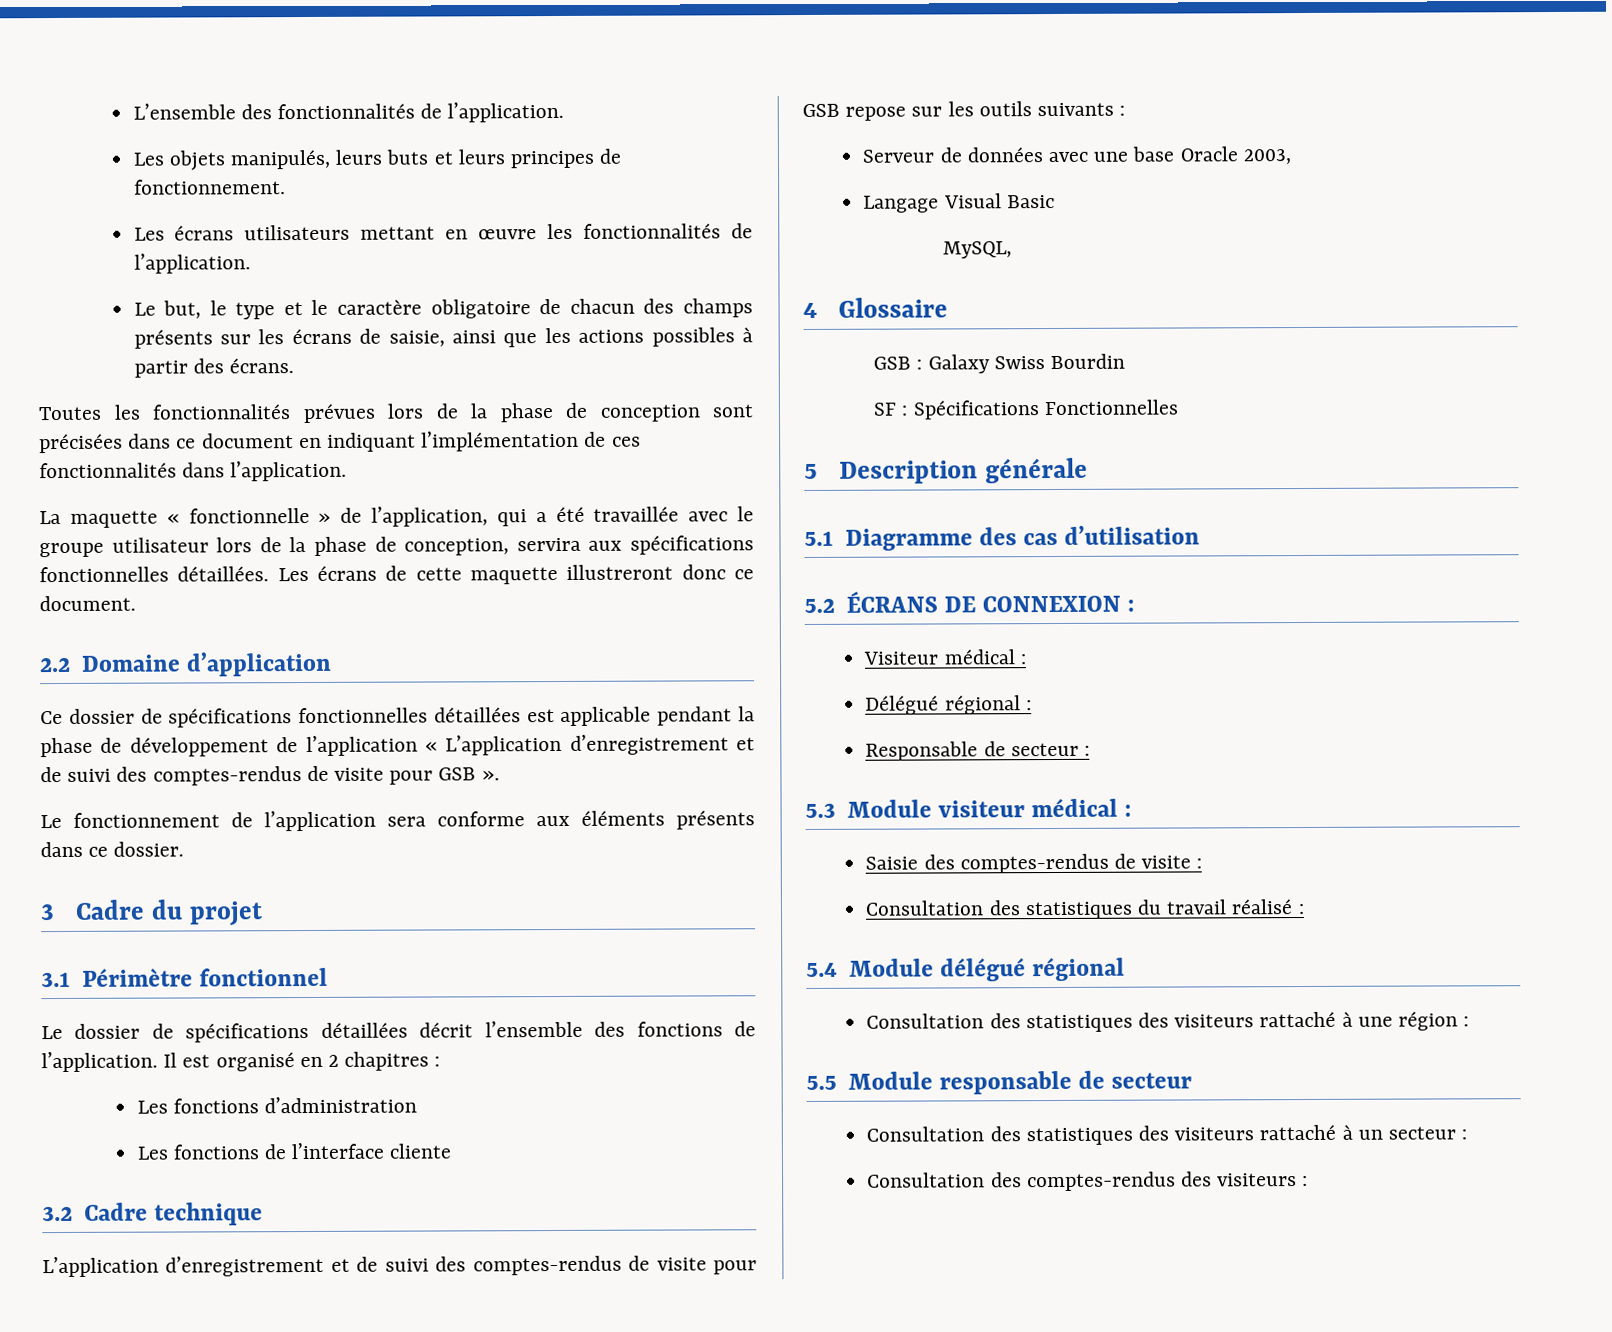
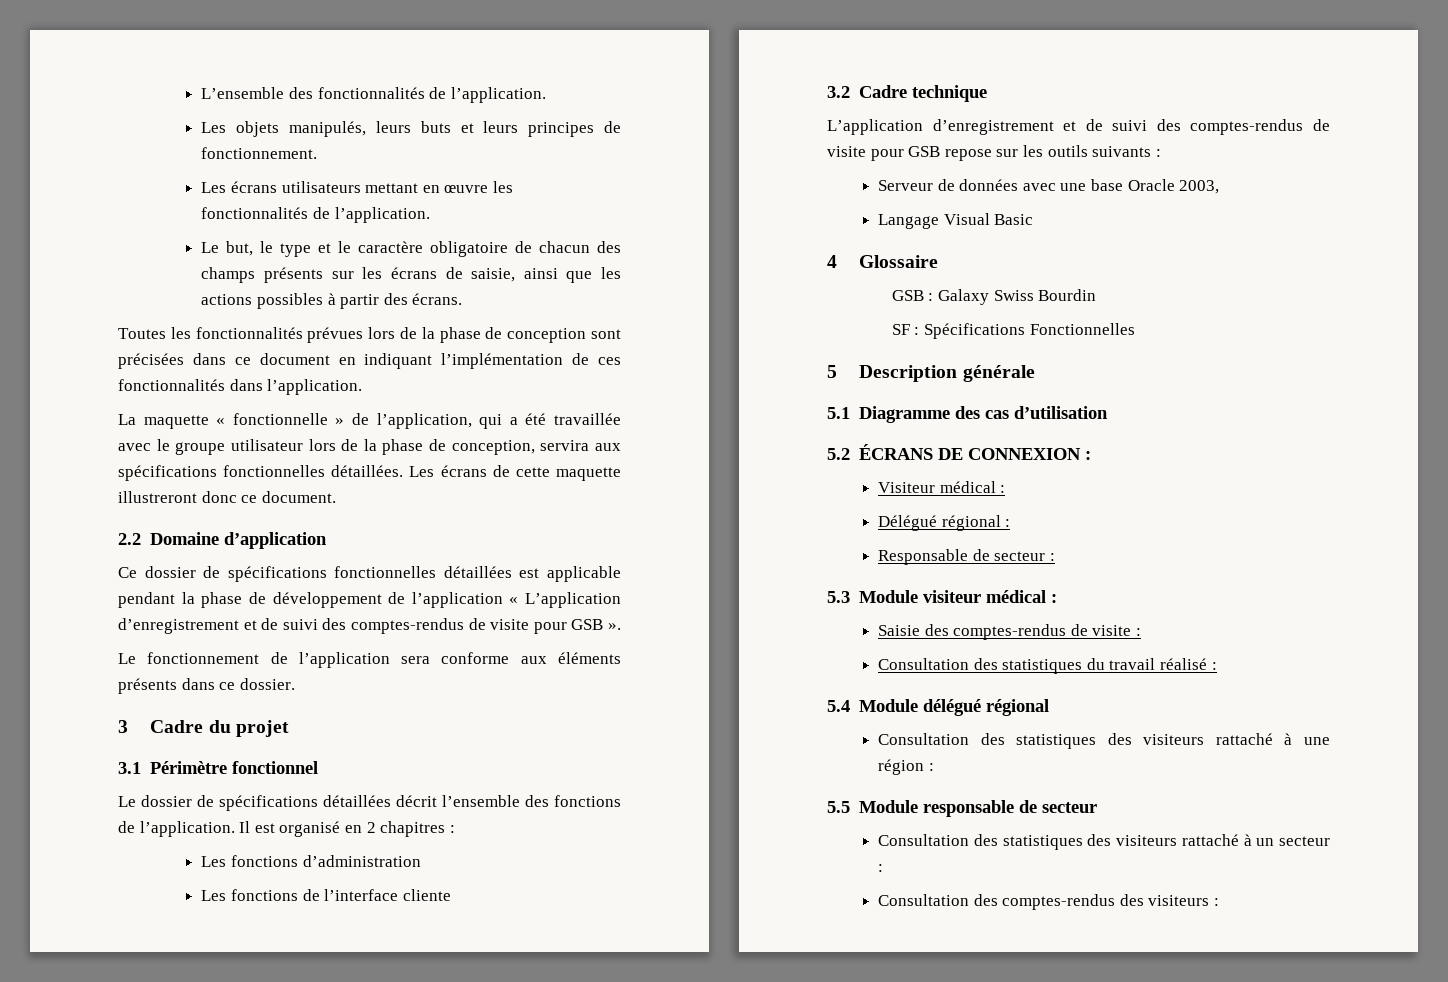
- MySQL,

